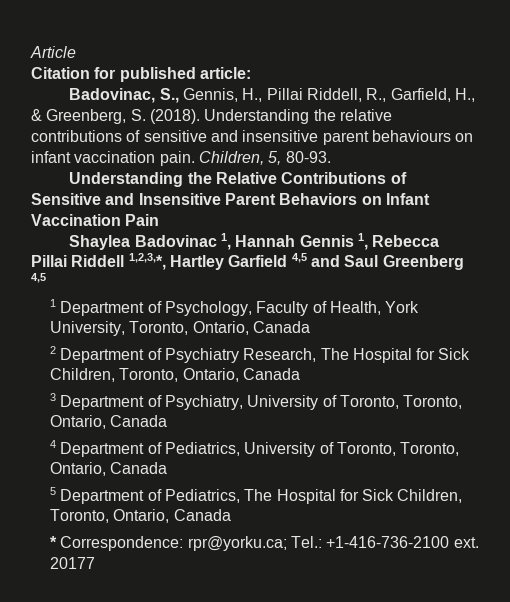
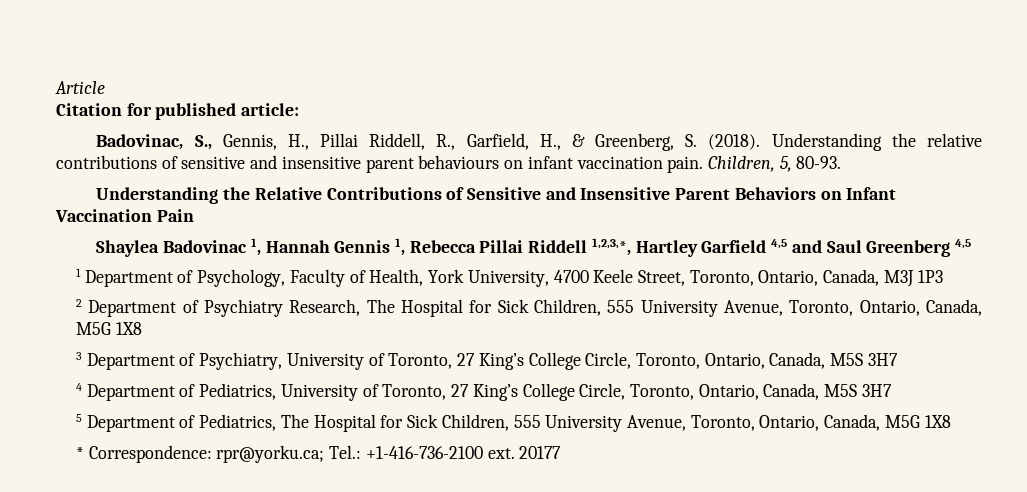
- 1 Department of Psychology, Faculty of Health, York University, Toronto, Ontario, Canada
+ 1 Department of Psychology, Faculty of Health, York University, 4700 Keele Street, Toronto, Ontario, Canada, M3J 1P3
- 2 Department of Psychiatry Research, The Hospital for Sick Children, Toronto, Ontario, Canada
+ 2 Department of Psychiatry Research, The Hospital for Sick Children, 555 University Avenue, Toronto, Ontario, Canada, M5G 1X8
- 3 Department of Psychiatry, University of Toronto, Toronto, Ontario, Canada
+ 3 Department of Psychiatry, University of Toronto, 27 King’s College Circle, Toronto, Ontario, Canada, M5S 3H7
- 4 Department of Pediatrics, University of Toronto, Toronto, Ontario, Canada
+ 4 Department of Pediatrics, University of Toronto, 27 King’s College Circle, Toronto, Ontario, Canada, M5S 3H7
- 5 Department of Pediatrics, The Hospital for Sick Children, Toronto, Ontario, Canada
+ 5 Department of Pediatrics, The Hospital for Sick Children, 555 University Avenue, Toronto, Ontario, Canada, M5G 1X8

